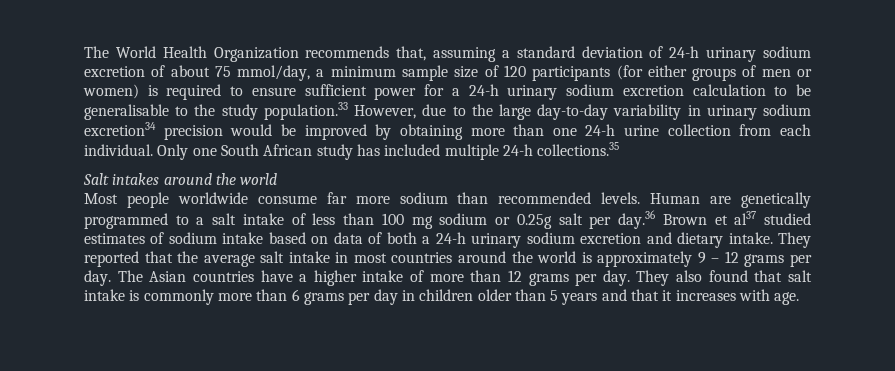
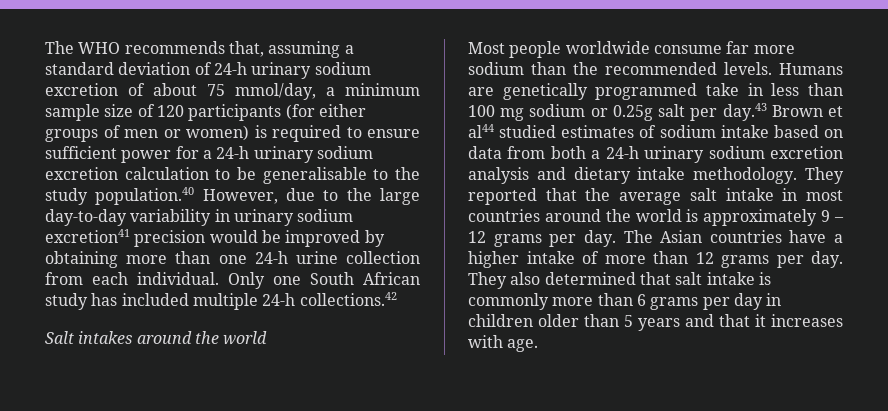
- The World Health Organization recommends that, assuming a standard deviation of 24-h urinary sodium excretion of about 75 mmol/day, a minimum sample size of 120 participants (for either groups of men or women) is required to ensure sufficient power for a 24-h urinary sodium excretion calculation to be generalisable to the study population.33 However, due to the large day-to-day variability in urinary sodium excretion34 precision would be improved by obtaining more than one 24-h urine collection from each individual.
+ The WHO recommends that, assuming a standard deviation of 24-h urinary sodium excretion of about 75 mmol/day, a minimum sample size of 120 participants (for either groups of men or women) is required to ensure sufficient power for a 24-h urinary sodium excretion calculation to be generalisable to the study population.40 However, due to the large day-to-day variability in urinary sodium excretion41 precision would be improved by obtaining more than one 24-h urine collection from each individual.
- Only one South African study has included multiple 24-h collections.35
+ Only one South African study has included multiple 24-h collections.42
- Most people worldwide consume far more sodium than recommended levels.
+ Most people worldwide consume far more sodium than the recommended levels.
- Human are genetically programmed to a salt intake of less than 100 mg sodium or 0.25g salt per day.36 Brown et al37 studied estimates of sodium intake based on data of both a 24-h urinary sodium excretion and dietary intake.
+ Humans are genetically programmed take in less than 100 mg sodium or 0.25g salt per day.43 Brown et al44 studied estimates of sodium intake based on data from both a 24-h urinary sodium excretion analysis and dietary intake methodology.
- They also found that salt intake is commonly more than 6 grams per day in children older than 5 years and that it increases with age.
+ They also determined that salt intake is commonly more than 6 grams per day in children older than 5 years and that it increases with age.

